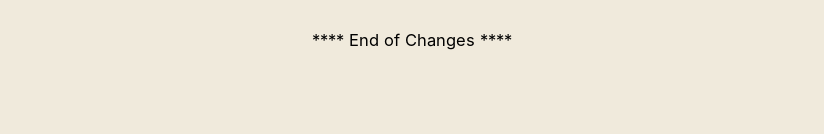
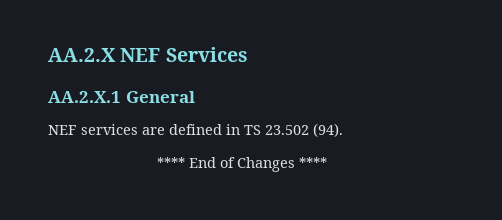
+ AA.2.X NEF Services
+ AA.2.X.1 General
+ NEF services are defined in TS 23.502 (94).

